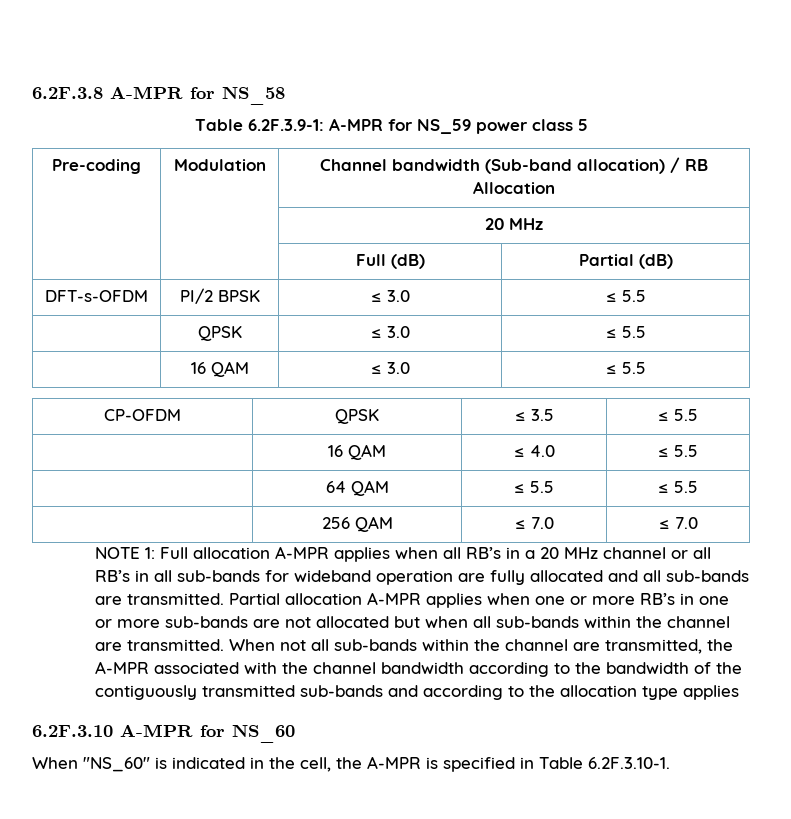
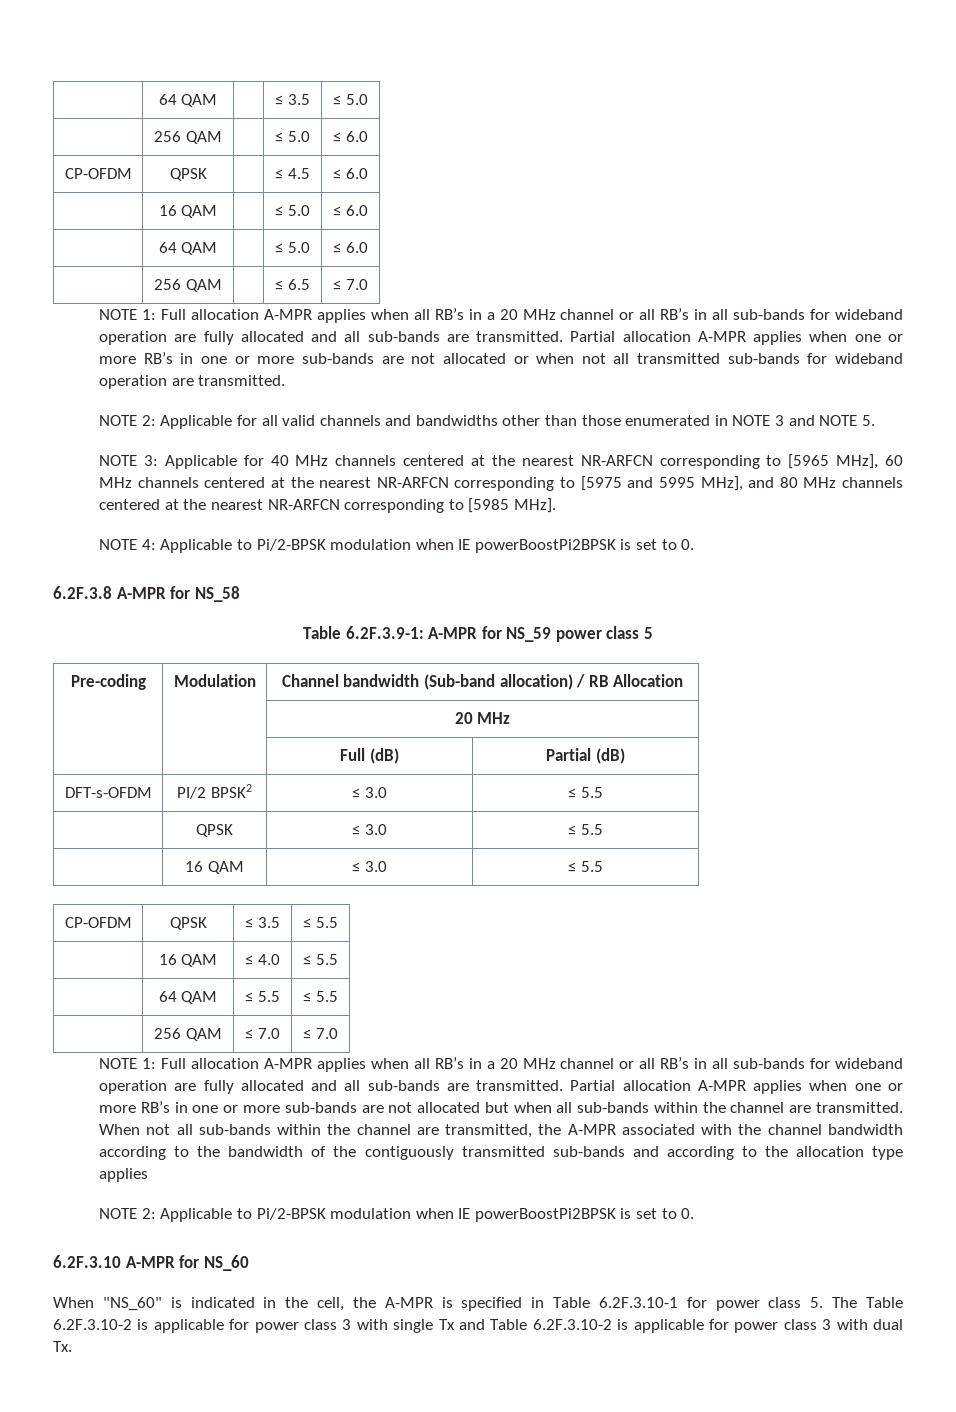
+ | 64 QAM | | ≤ 3.5 | ≤ 5.0
+ | 256 QAM | | ≤ 5.0 | ≤ 6.0
+ CP-OFDM | QPSK | | ≤ 4.5 | ≤ 6.0
+ | 16 QAM | | ≤ 5.0 | ≤ 6.0
+ | 64 QAM | | ≤ 5.0 | ≤ 6.0
+ | 256 QAM | | ≤ 6.5 | ≤ 7.0
+ NOTE 1: Full allocation A-MPR applies when all RB’s in a 20 MHz channel or all RB’s in all sub-bands for wideband operation are fully allocated and all sub-bands are transmitted. Partial allocation A-MPR applies when one or more RB’s in one or more sub-bands are not allocated or when not all transmitted sub-bands for wideband operation are transmitted.
+ NOTE 2: Applicable for all valid channels and bandwidths other than those enumerated in NOTE 3 and NOTE 5.
+ NOTE 3: Applicable for 40 MHz channels centered at the nearest NR-ARFCN corresponding to [5965 MHz], 60 MHz channels centered at the nearest NR-ARFCN corresponding to [5975 and 5995 MHz], and 80 MHz channels centered at the nearest NR-ARFCN corresponding to [5985 MHz].
+ NOTE 4: Applicable to Pi/2-BPSK modulation when IE powerBoostPi2BPSK is set to 0.
- DFT-s-OFDM | PI/2 BPSK | ≤ 3.0 | ≤ 5.5
+ DFT-s-OFDM | PI/2 BPSK2 | ≤ 3.0 | ≤ 5.5
+ NOTE 2: Applicable to Pi/2-BPSK modulation when IE powerBoostPi2BPSK is set to 0.
- When "NS_60" is indicated in the cell, the A-MPR is specified in Table 6.2F.3.10-1.
+ When "NS_60" is indicated in the cell, the A-MPR is specified in Table 6.2F.3.10-1 for power class 5. The Table 6.2F.3.10-2 is applicable for power class 3 with single Tx and Table 6.2F.3.10-2 is applicable for power class 3 with dual Tx.

